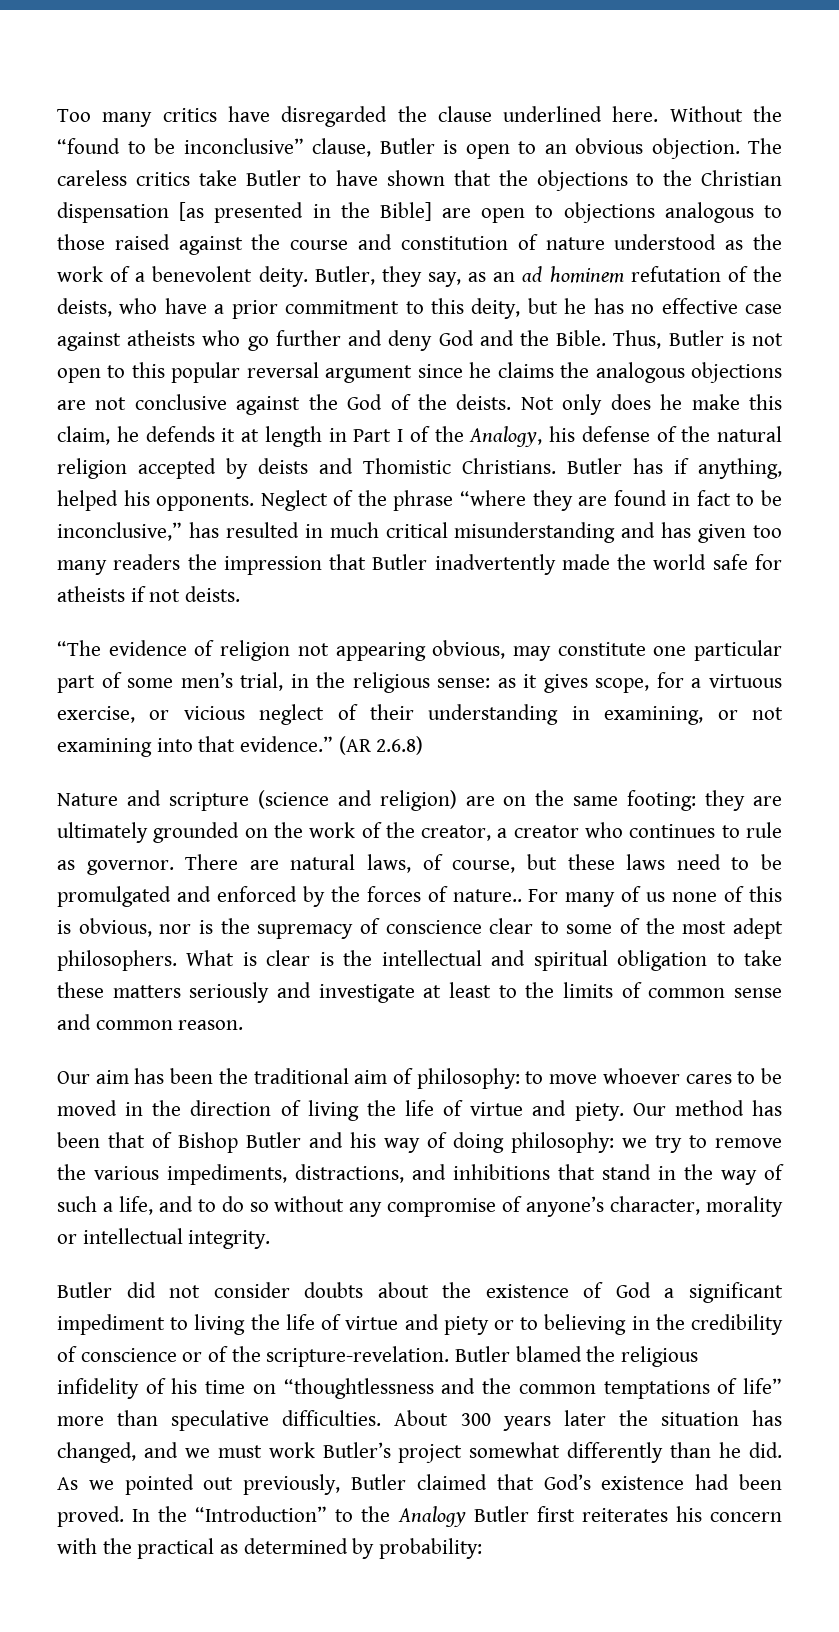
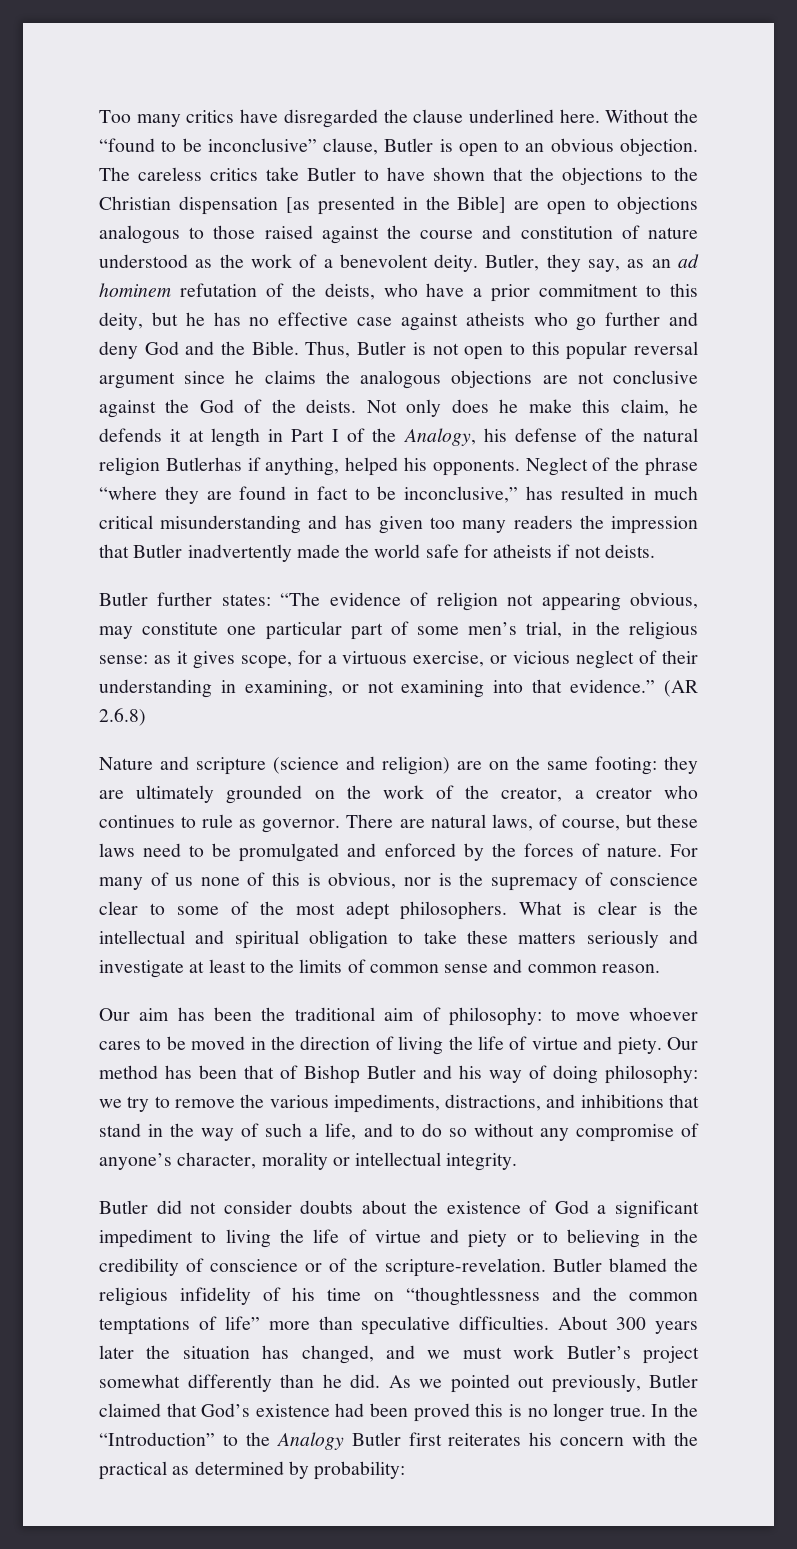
- Not only does he make this claim, he defends it at length in Part I of the Analogy, his defense of the natural religion accepted by deists and Thomistic Christians. Butler has if anything, helped his opponents.
+ Not only does he make this claim, he defends it at length in Part I of the Analogy, his defense of the natural religion Butlerhas if anything, helped his opponents.
- “The evidence of religion not appearing obvious, may constitute one particular part of some men’s trial, in the religious sense: as it gives scope, for a virtuous exercise, or vicious neglect of their understanding in examining, or not examining into that evidence.”
+ Butler further states: “The evidence of religion not appearing obvious, may constitute one particular part of some men’s trial, in the religious sense: as it gives scope, for a virtuous exercise, or vicious neglect of their understanding in examining, or not examining into that evidence.”
- There are natural laws, of course, but these laws need to be promulgated and enforced by the forces of nature..
+ There are natural laws, of course, but these laws need to be promulgated and enforced by the forces of nature.
- As we pointed out previously, Butler claimed that God’s existence had been proved.
+ As we pointed out previously, Butler claimed that God’s existence had been proved this is no longer true.

